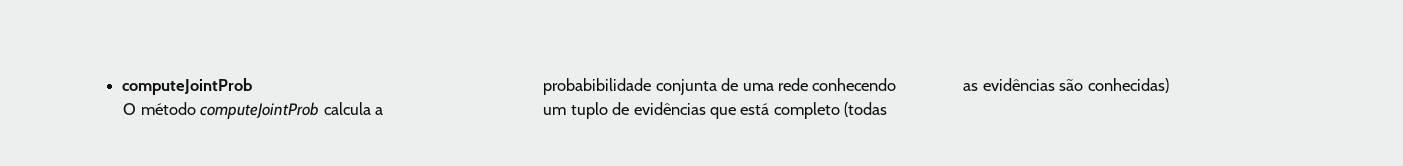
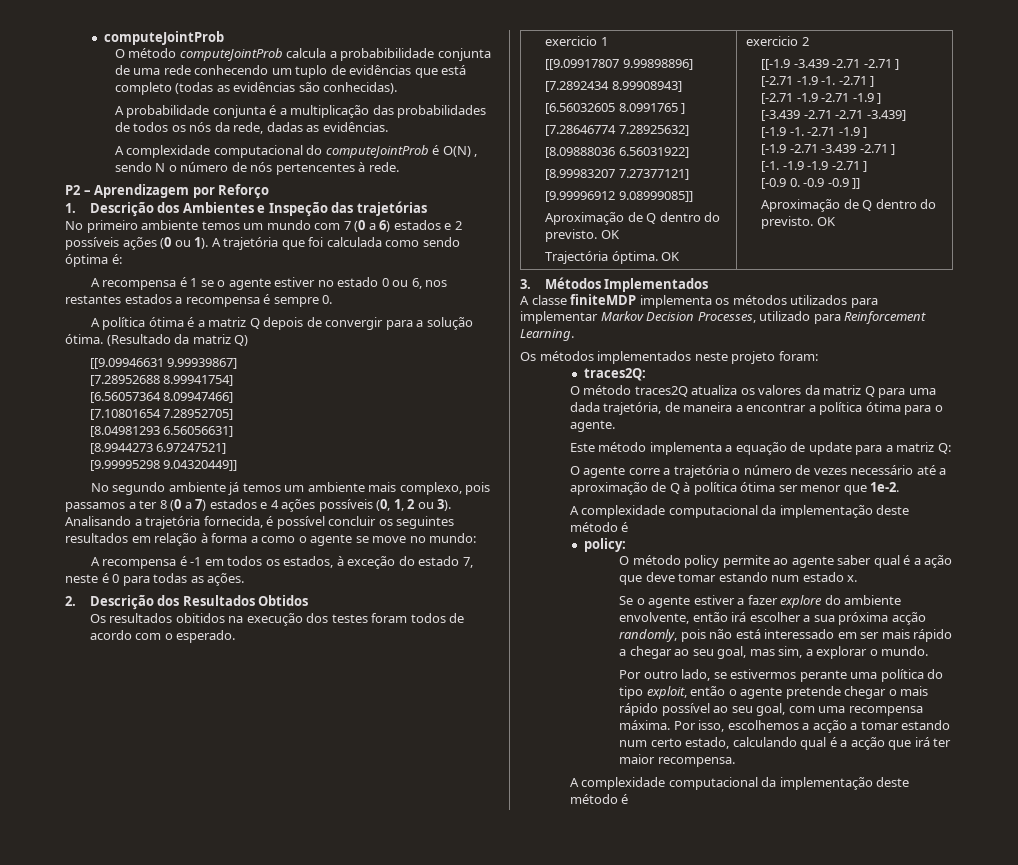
- O método computeJointProb calcula a probabibilidade conjunta de uma rede conhecendo um tuplo de evidências que está completo (todas as evidências são conhecidas)
+ O método computeJointProb calcula a probabibilidade conjunta de uma rede conhecendo um tuplo de evidências que está completo (todas as evidências são conhecidas).
+ A probabilidade conjunta é a multiplicação das probabilidades de todos os nós da rede, dadas as evidências.
+ A complexidade computacional do computeJointProb é O(N) , sendo N o número de nós pertencentes à rede.
+ P2 – Aprendizagem por Reforço
+ 1. Descrição dos Ambientes e Inspeção das trajetórias
+ No primeiro ambiente temos um mundo com 7 (0 a 6) estados e 2 possíveis ações (0 ou 1). A trajetória que foi calculada como sendo óptima é:
+ A recompensa é 1 se o agente estiver no estado 0 ou 6, nos restantes estados a recompensa é sempre 0.
+ A política ótima é a matriz Q depois de convergir para a solução ótima. (Resultado da matriz Q)
+ [[9.09946631 9.99939867]
+ [7.28952688 8.99941754]
+ [6.56057364 8.09947466]
+ [7.10801654 7.28952705]
+ [8.04981293 6.56056631]
+ [8.9944273 6.97247521]
+ [9.99995298 9.04320449]]
+ No segundo ambiente já temos um ambiente mais complexo, pois passamos a ter 8 (0 a 7) estados e 4 ações possíveis (0, 1, 2 ou 3). Analisando a trajetória fornecida, é possível concluir os seguintes resultados em relação à forma a como o agente se move no mundo:
+ A recompensa é -1 em todos os estados, à exceção do estado 7, neste é 0 para todas as ações.
+ 2. Descrição dos Resultados Obtidos
+ Os resultados obitidos na execução dos testes foram todos de acordo com o esperado.
+ exercicio 1
+ [[9.09917807 9.99898896]
+ [7.2892434 8.99908943]
+ [6.56032605 8.0991765 ]
+ [7.28646774 7.28925632]
+ [8.09888036 6.56031922]
+ [8.99983207 7.27377121]
+ [9.99996912 9.08999085]]
+ Aproximação de Q dentro do previsto. OK
+ Trajectória óptima. OK | exercicio 2
+ [[-1.9 -3.439 -2.71 -2.71 ]
+ [-2.71 -1.9 -1. -2.71 ]
+ [-2.71 -1.9 -2.71 -1.9 ]
+ [-3.439 -2.71 -2.71 -3.439]
+ [-1.9 -1. -2.71 -1.9 ]
+ [-1.9 -2.71 -3.439 -2.71 ]
+ [-1. -1.9 -1.9 -2.71 ]
+ [-0.9 0. -0.9 -0.9 ]]
+ Aproximação de Q dentro do previsto. OK
+ 3. Métodos Implementados
+ A classe finiteMDP implementa os métodos utilizados para implementar Markov Decision Processes, utilizado para Reinforcement Learning.
+ Os métodos implementados neste projeto foram:
+ traces2Q:
+ O método traces2Q atualiza os valores da matriz Q para uma dada trajetória, de maneira a encontrar a política ótima para o agente.
+ Este método implementa a equação de update para a matriz Q:
+ O agente corre a trajetória o número de vezes necessário até a aproximação de Q à política ótima ser menor que 1e-2.
+ A complexidade computacional da implementação deste método é
+ policy:
+ O método policy permite ao agente saber qual é a ação que deve tomar estando num estado x.
+ Se o agente estiver a fazer explore do ambiente envolvente, então irá escolher a sua próxima acção randomly, pois não está interessado em ser mais rápido a chegar ao seu goal, mas sim, a explorar o mundo.
+ Por outro lado, se estivermos perante uma política do tipo exploit, então o agente pretende chegar o mais rápido possível ao seu goal, com uma recompensa máxima. Por isso, escolhemos a acção a tomar estando num certo estado, calculando qual é a acção que irá ter maior recompensa.
+ A complexidade computacional da implementação deste método é

